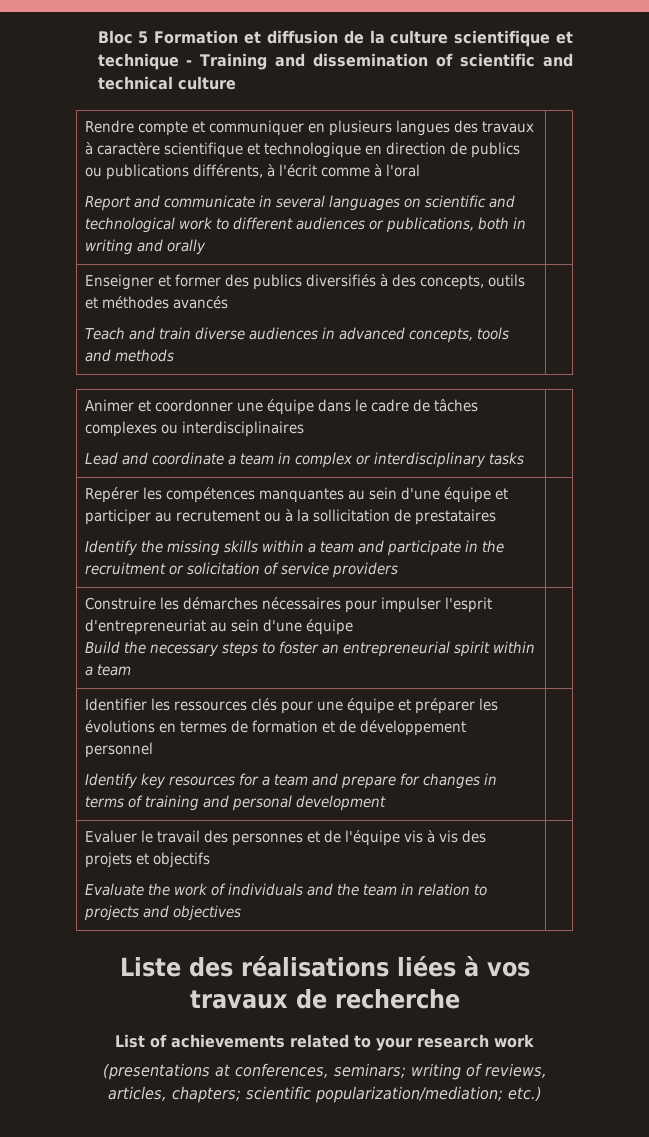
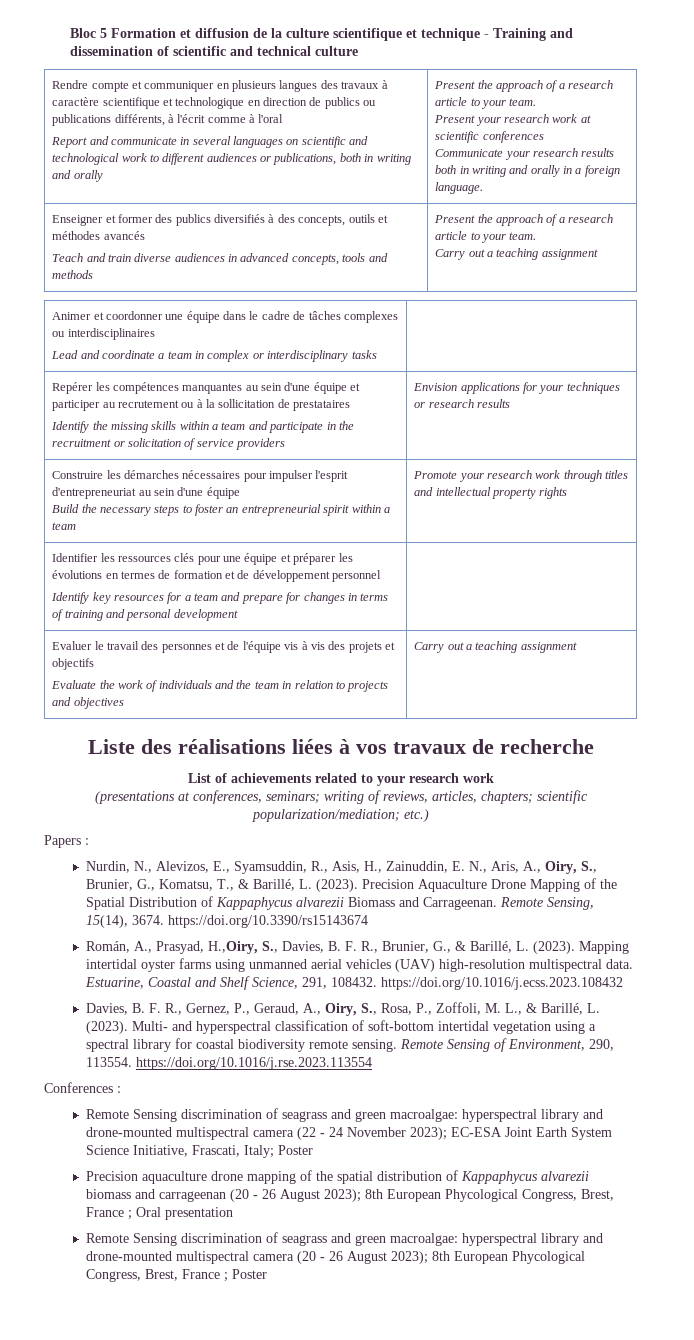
- Report and communicate in several languages on scientific and technological work to different audiences or publications, both in writing and orally
+ Report and communicate in several languages on scientific and technological work to different audiences or publications, both in writing and orally | Present the approach of a research article to your team.
+ Present your research work at scientific conferences
+ Communicate your research results both in writing and orally in a foreign language.
  Enseigner et former des publics diversifiés à des concepts, outils et méthodes avancés
- Teach and train diverse audiences in advanced concepts, tools and methods |
+ Teach and train diverse audiences in advanced concepts, tools and methods | Present the approach of a research article to your team.
+ Carry out a teaching assignment
+ Envision applications for your techniques or research results
  Construire les démarches nécessaires pour impulser l'esprit d'entrepreneuriat au sein d'une équipe
- Build the necessary steps to foster an entrepreneurial spirit within a team |
+ Build the necessary steps to foster an entrepreneurial spirit within a team | Promote your research work through titles and intellectual property rights
  Evaluer le travail des personnes et de l'équipe vis à vis des projets et objectifs
- Evaluate the work of individuals and the team in relation to projects and objectives |
+ Evaluate the work of individuals and the team in relation to projects and objectives | Carry out a teaching assignment
+ Papers :
+ Nurdin, N., Alevizos, E., Syamsuddin, R., Asis, H., Zainuddin, E. N., Aris, A., Oiry, S., Brunier, G., Komatsu, T., & Barillé, L. (2023). Precision Aquaculture Drone Mapping of the Spatial Distribution of Kappaphycus alvarezii Biomass and Carrageenan. Remote Sensing, 15(14), 3674. https://doi.org/10.3390/rs15143674
+ Román, A., Prasyad, H.,Oiry, S., Davies, B. F. R., Brunier, G., & Barillé, L. (2023). Mapping intertidal oyster farms using unmanned aerial vehicles (UAV) high-resolution multispectral data. Estuarine, Coastal and Shelf Science, 291, 108432. https://doi.org/10.1016/j.ecss.2023.108432
+ Davies, B. F. R., Gernez, P., Geraud, A., Oiry, S., Rosa, P., Zoffoli, M. L., & Barillé, L. (2023). Multi- and hyperspectral classification of soft-bottom intertidal vegetation using a spectral library for coastal biodiversity remote sensing. Remote Sensing of Environment, 290, 113554. https://doi.org/10.1016/j.rse.2023.113554
+ Conferences :
+ Remote Sensing discrimination of seagrass and green macroalgae: hyperspectral library and drone-mounted multispectral camera (22 - 24 November 2023); EC-ESA Joint Earth System Science Initiative, Frascati, Italy; Poster
+ Precision aquaculture drone mapping of the spatial distribution of Kappaphycus alvarezii biomass and carrageenan (20 - 26 August 2023); 8th European Phycological Congress, Brest, France ; Oral presentation
+ Remote Sensing discrimination of seagrass and green macroalgae: hyperspectral library and drone-mounted multispectral camera (20 - 26 August 2023); 8th European Phycological Congress, Brest, France ; Poster

